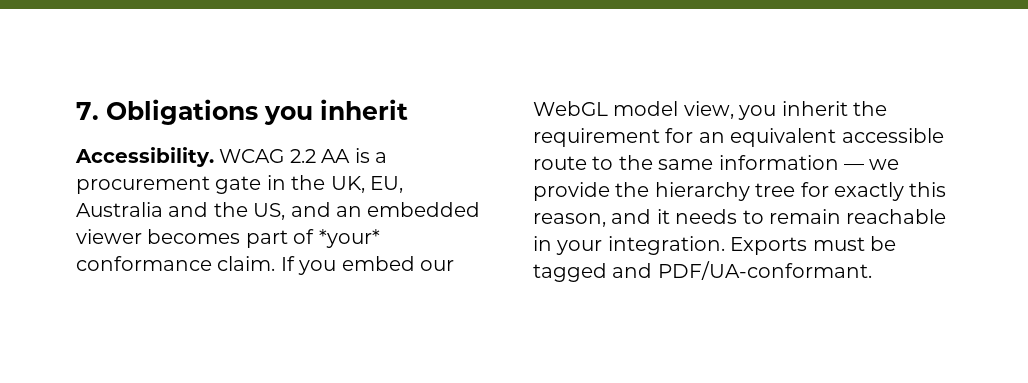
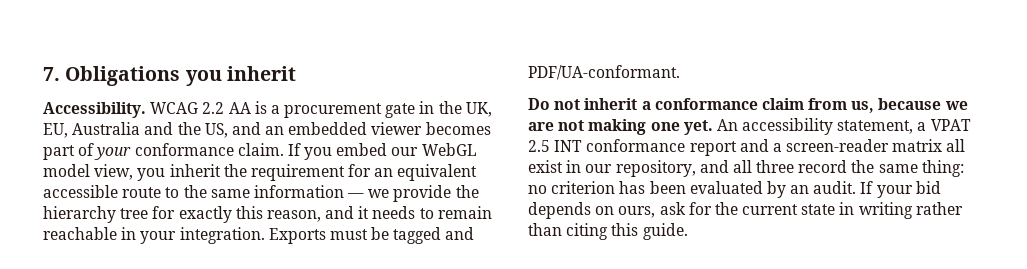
- WCAG 2.2 AA is a procurement gate in the UK, EU, Australia and the US, and an embedded viewer becomes part of *your* conformance claim.
+ WCAG 2.2 AA is a procurement gate in the UK, EU, Australia and the US, and an embedded viewer becomes part of your conformance claim.
+ Do not inherit a conformance claim from us, because we are not making one yet. An accessibility statement, a VPAT 2.5 INT conformance report and a screen-reader matrix all exist in our repository, and all three record the same thing: no criterion has been evaluated by an audit. If your bid depends on ours, ask for the current state in writing rather than citing this guide.

